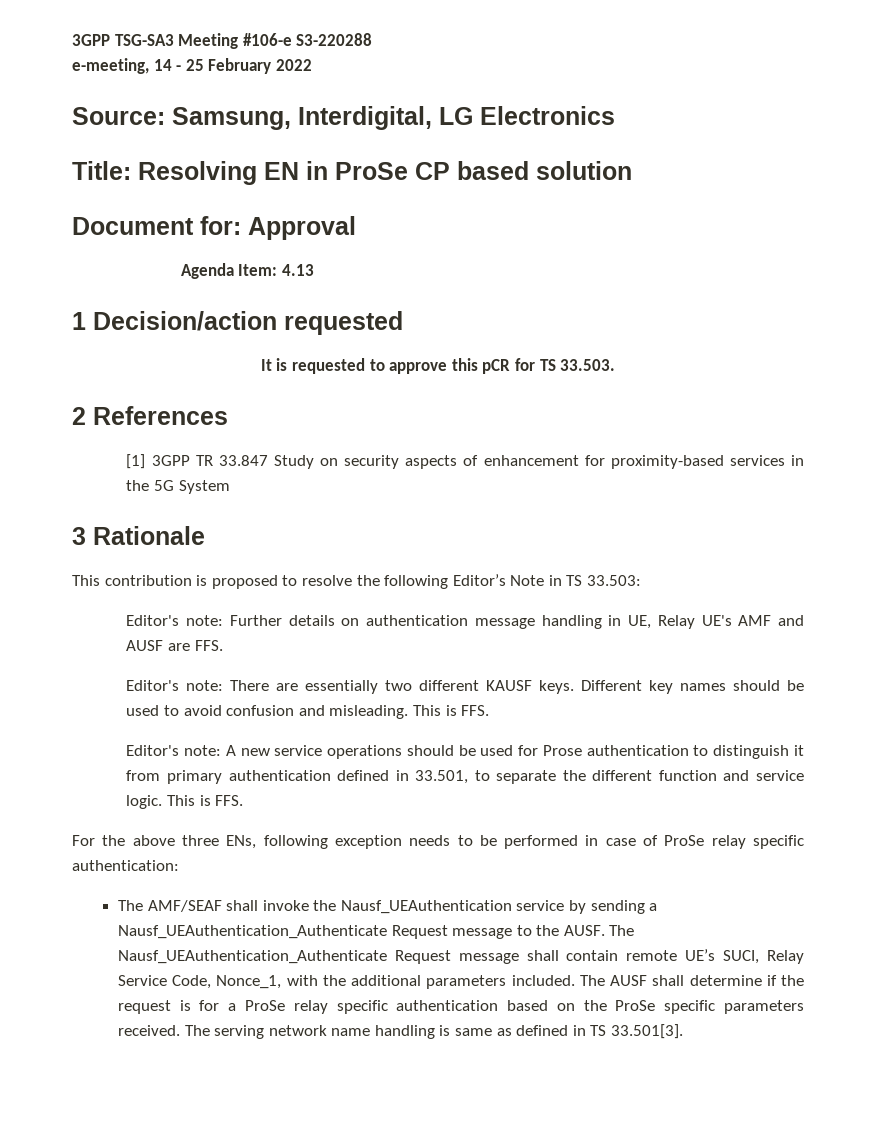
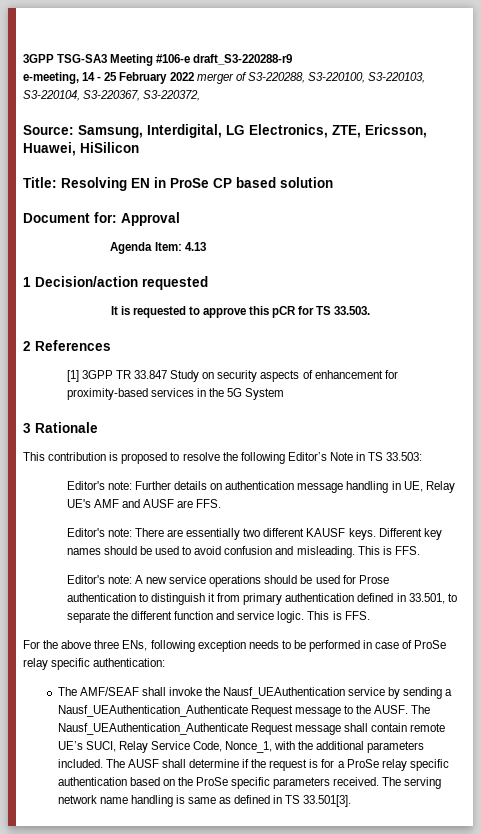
- 3GPP TSG-SA3 Meeting #106-e S3-220288
+ 3GPP TSG-SA3 Meeting #106-e draft_S3-220288-r9
- e-meeting, 14 - 25 February 2022
+ e-meeting, 14 - 25 February 2022 merger of S3-220288, S3-220100, S3-220103, S3-220104, S3-220367, S3-220372,
- Source: Samsung, Interdigital, LG Electronics
+ Source: Samsung, Interdigital, LG Electronics, ZTE, Ericsson, Huawei, HiSilicon

